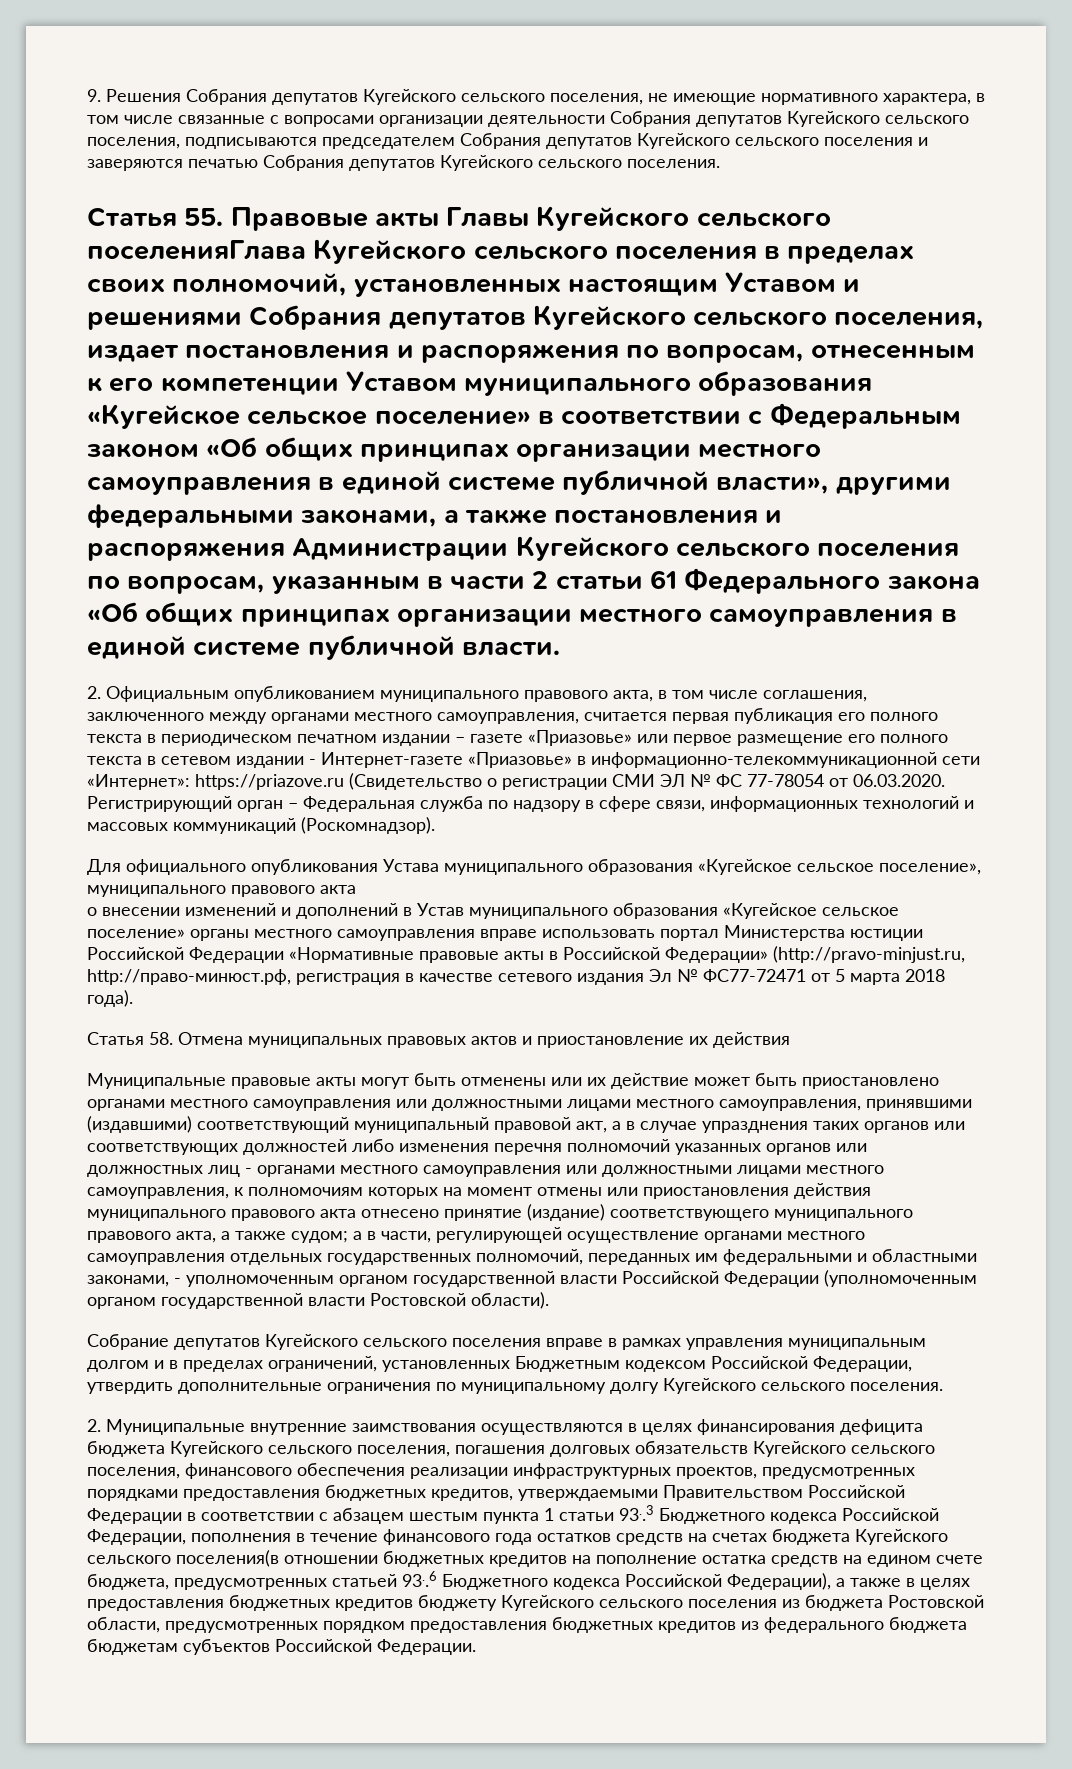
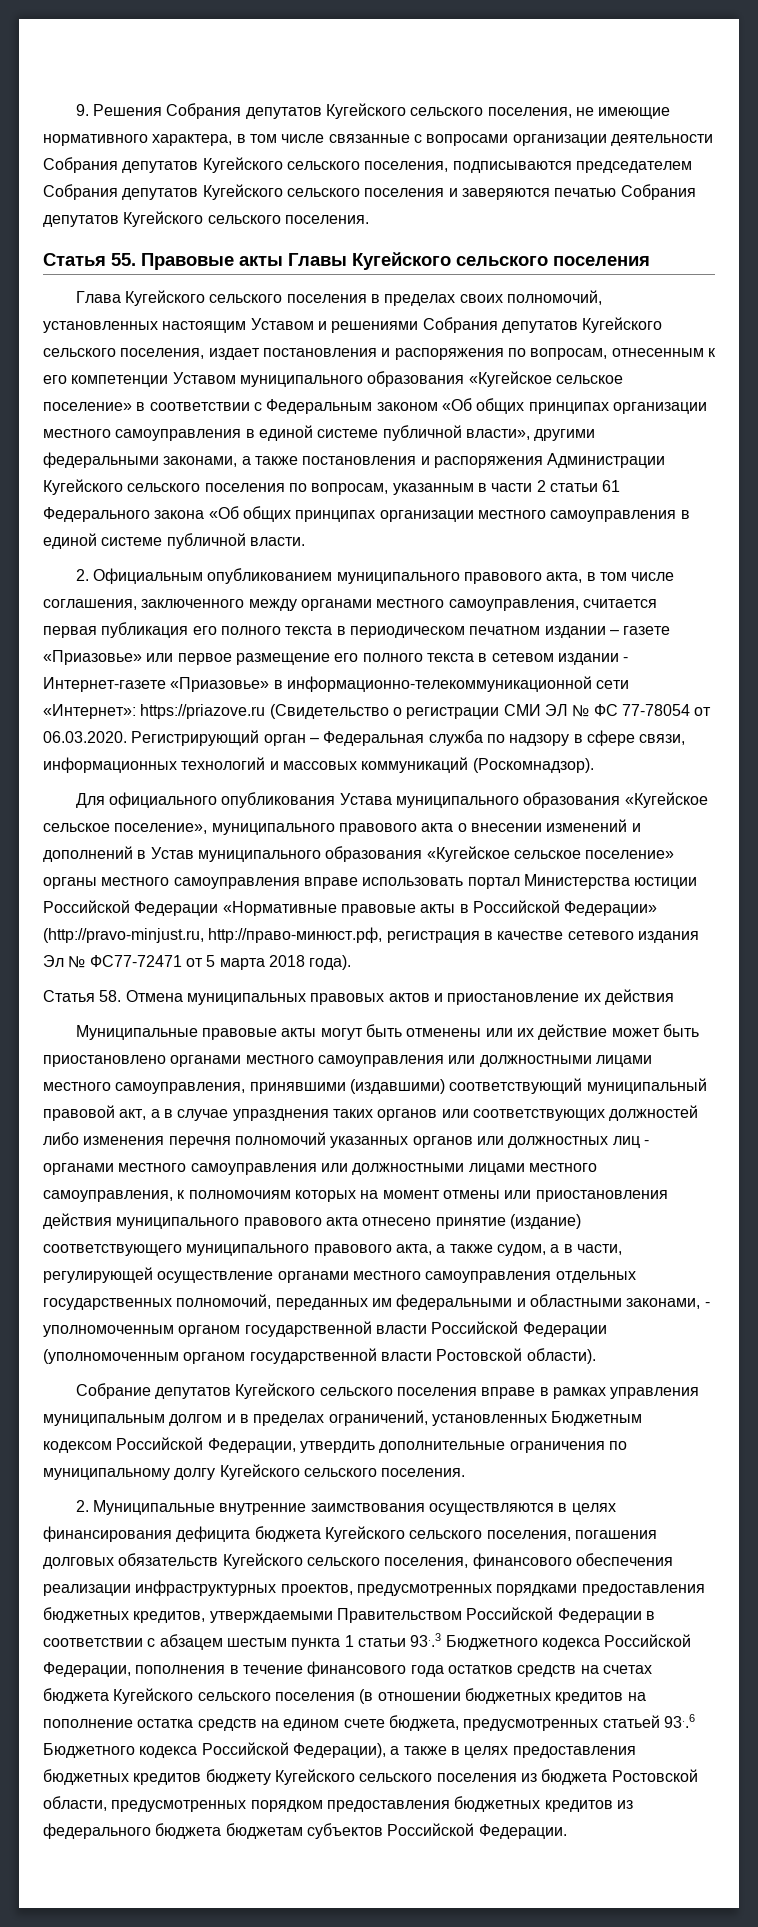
- Статья 55. Правовые акты Главы Кугейского сельского поселенияГлава Кугейского сельского поселения в пределах своих полномочий, установленных настоящим Уставом и решениями Собрания депутатов Кугейского сельского поселения, издает постановления и распоряжения по вопросам, отнесенным к его компетенции Уставом муниципального образования «Кугейское сельское поселение» в соответствии с Федеральным законом «Об общих принципах организации местного самоуправления в единой системе публичной власти», другими федеральными законами, а также постановления и распоряжения Администрации Кугейского сельского поселения по вопросам, указанным в части 2 статьи 61 Федерального закона «Об общих принципах организации местного самоуправления в единой системе публичной власти.
+ Статья 55. Правовые акты Главы Кугейского сельского поселения
+ Глава Кугейского сельского поселения в пределах своих полномочий, установленных настоящим Уставом и решениями Собрания депутатов Кугейского сельского поселения, издает постановления и распоряжения по вопросам, отнесенным к его компетенции Уставом муниципального образования «Кугейское сельское поселение» в соответствии с Федеральным законом «Об общих принципах организации местного самоуправления в единой системе публичной власти», другими федеральными законами, а также постановления и распоряжения Администрации Кугейского сельского поселения по вопросам, указанным в части 2 статьи 61 Федерального закона «Об общих принципах организации местного самоуправления в единой системе публичной власти.
- Для официального опубликования Устава муниципального образования «Кугейское сельское поселение», муниципального правового акта
- о внесении изменений и дополнений в Устав муниципального образования «Кугейское сельское поселение» органы местного самоуправления вправе использовать портал Министерства юстиции Российской Федерации «Нормативные правовые акты в Российской Федерации» (http://pravo-minjust.ru, http://право-минюст.рф, регистрация в качестве сетевого издания Эл № ФС77-72471 от 5 марта 2018 года).
+ Для официального опубликования Устава муниципального образования «Кугейское сельское поселение», муниципального правового акта о внесении изменений и дополнений в Устав муниципального образования «Кугейское сельское поселение» органы местного самоуправления вправе использовать портал Министерства юстиции Российской Федерации «Нормативные правовые акты в Российской Федерации» (http://pravo-minjust.ru, http://право-минюст.рф, регистрация в качестве сетевого издания Эл № ФС77-72471 от 5 марта 2018 года).
- Муниципальные правовые акты могут быть отменены или их действие может быть приостановлено органами местного самоуправления или должностными лицами местного самоуправления, принявшими (издавшими) соответствующий муниципальный правовой акт, а в случае упразднения таких органов или соответствующих должностей либо изменения перечня полномочий указанных органов или должностных лиц - органами местного самоуправления или должностными лицами местного самоуправления, к полномочиям которых на момент отмены или приостановления действия муниципального правового акта отнесено принятие (издание) соответствующего муниципального правового акта, а также судом; а в части, регулирующей осуществление органами местного самоуправления отдельных государственных полномочий, переданных им федеральными и областными законами, - уполномоченным органом государственной власти Российской Федерации (уполномоченным органом государственной власти Ростовской области).
+ Муниципальные правовые акты могут быть отменены или их действие может быть приостановлено органами местного самоуправления или должностными лицами местного самоуправления, принявшими (издавшими) соответствующий муниципальный правовой акт, а в случае упразднения таких органов или соответствующих должностей либо изменения перечня полномочий указанных органов или должностных лиц - органами местного самоуправления или должностными лицами местного самоуправления, к полномочиям которых на момент отмены или приостановления действия муниципального правового акта отнесено принятие (издание) соответствующего муниципального правового акта, а также судом, а в части, регулирующей осуществление органами местного самоуправления отдельных государственных полномочий, переданных им федеральными и областными законами, - уполномоченным органом государственной власти Российской Федерации (уполномоченным органом государственной власти Ростовской области).
- 2. Муниципальные внутренние заимствования осуществляются в целях финансирования дефицита бюджета Кугейского сельского поселения, погашения долговых обязательств Кугейского сельского поселения, финансового обеспечения реализации инфраструктурных проектов, предусмотренных порядками предоставления бюджетных кредитов, утверждаемыми Правительством Российской Федерации в соответствии с абзацем шестым пункта 1 статьи 93..3 Бюджетного кодекса Российской Федерации, пополнения в течение финансового года остатков средств на счетах бюджета Кугейского сельского поселения(в отношении бюджетных кредитов на пополнение остатка средств на едином счете бюджета, предусмотренных статьей 93..6 Бюджетного кодекса Российской Федерации), а также в целях предоставления бюджетных кредитов бюджету Кугейского сельского поселения из бюджета Ростовской области, предусмотренных порядком предоставления бюджетных кредитов из федерального бюджета бюджетам субъектов Российской Федерации.
+ 2. Муниципальные внутренние заимствования осуществляются в целях финансирования дефицита бюджета Кугейского сельского поселения, погашения долговых обязательств Кугейского сельского поселения, финансового обеспечения реализации инфраструктурных проектов, предусмотренных порядками предоставления бюджетных кредитов, утверждаемыми Правительством Российской Федерации в соответствии с абзацем шестым пункта 1 статьи 93..3 Бюджетного кодекса Российской Федерации, пополнения в течение финансового года остатков средств на счетах бюджета Кугейского сельского поселения (в отношении бюджетных кредитов на пополнение остатка средств на едином счете бюджета, предусмотренных статьей 93..6 Бюджетного кодекса Российской Федерации), а также в целях предоставления бюджетных кредитов бюджету Кугейского сельского поселения из бюджета Ростовской области, предусмотренных порядком предоставления бюджетных кредитов из федерального бюджета бюджетам субъектов Российской Федерации.

